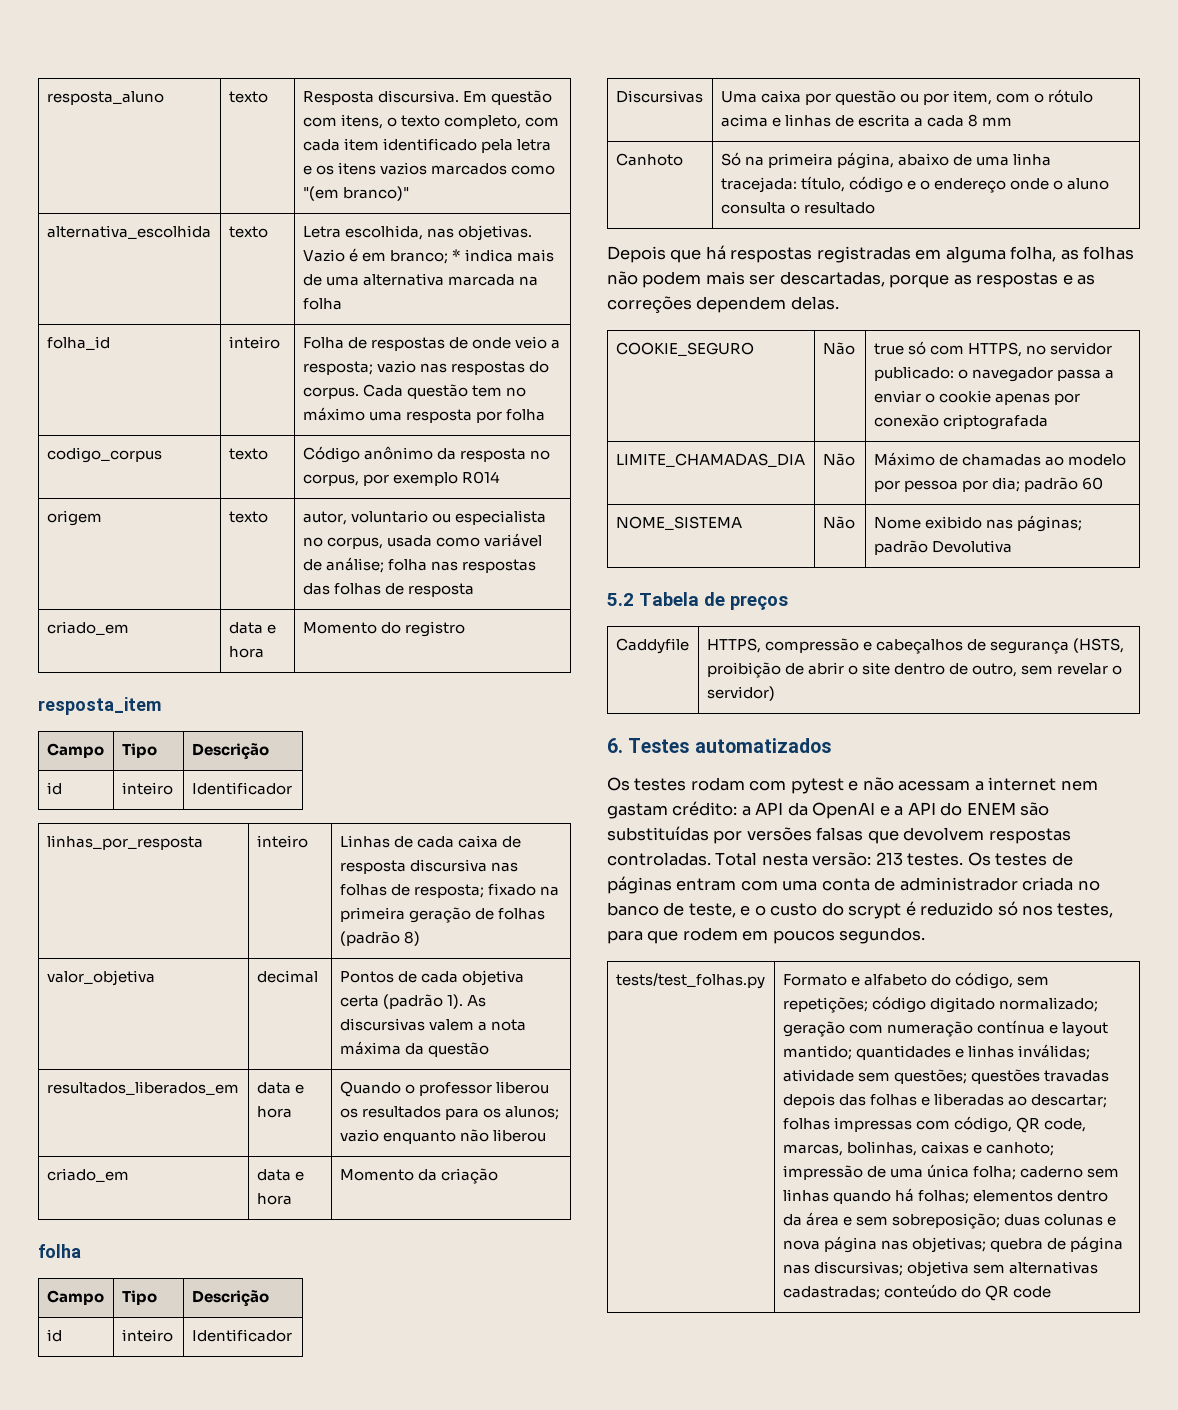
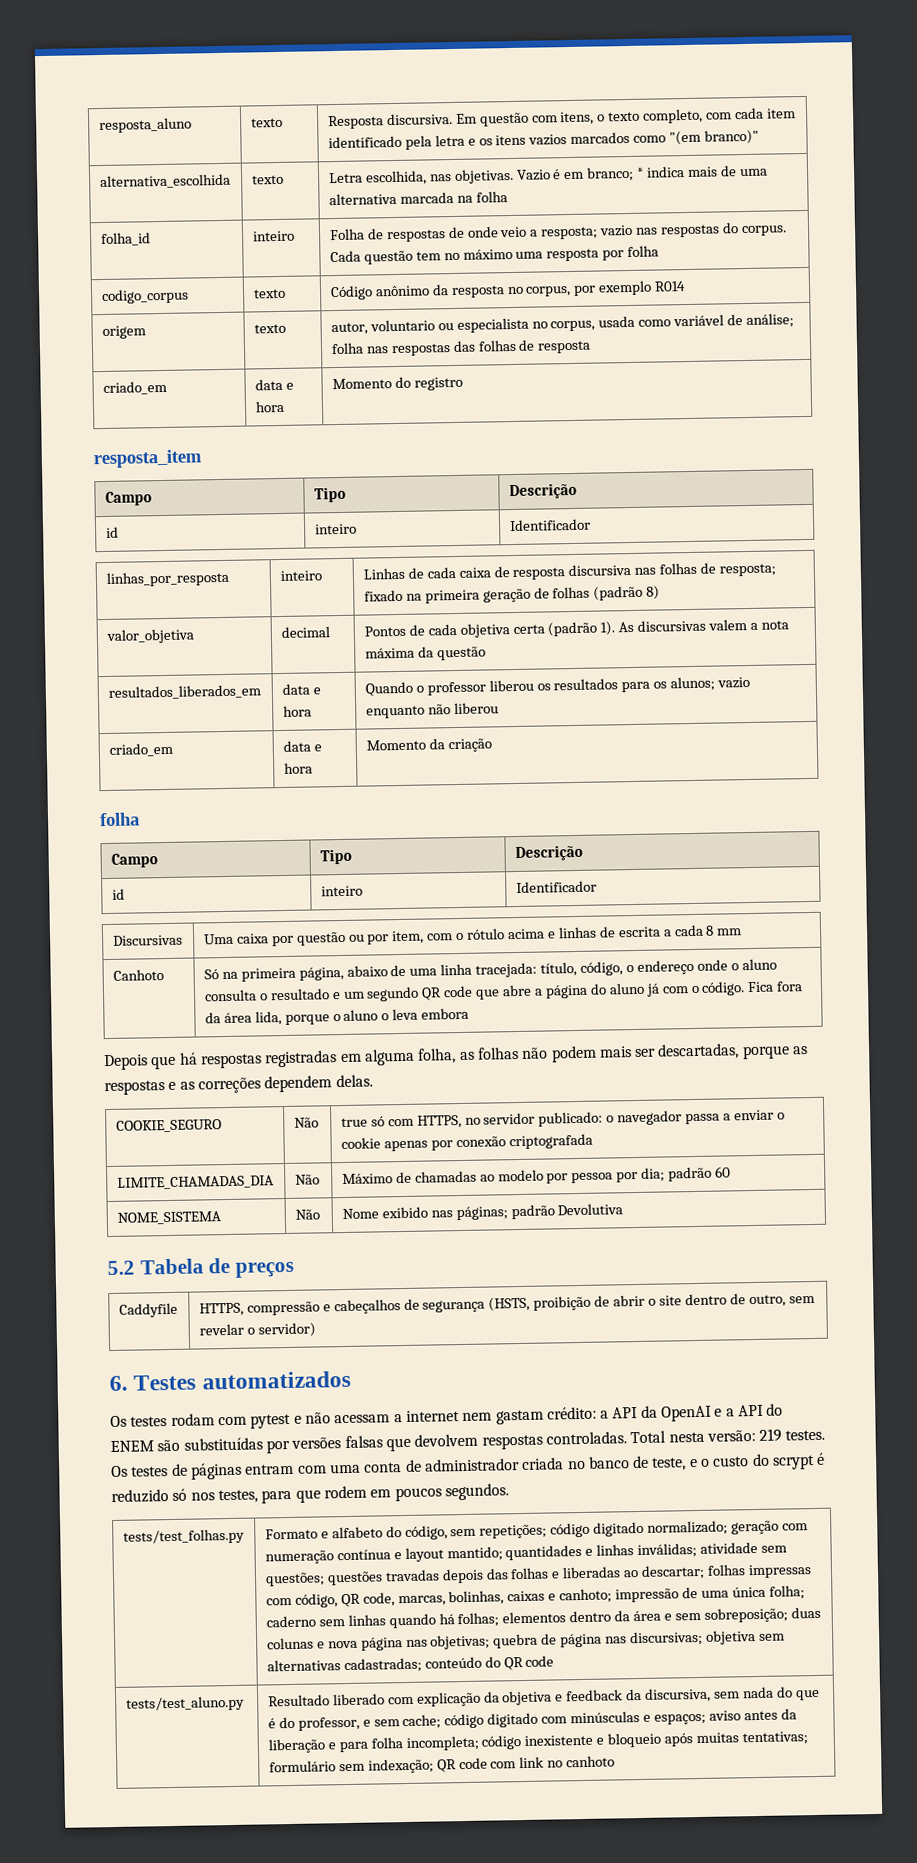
- Só na primeira página, abaixo de uma linha tracejada: título, código e o endereço onde o aluno consulta o resultado
+ Só na primeira página, abaixo de uma linha tracejada: título, código, o endereço onde o aluno consulta o resultado e um segundo QR code que abre a página do aluno já com o código. Fica fora da área lida, porque o aluno o leva embora
- Total nesta versão: 213 testes.
+ Total nesta versão: 219 testes.
+ tests/test_aluno.py | Resultado liberado com explicação da objetiva e feedback da discursiva, sem nada do que é do professor, e sem cache; código digitado com minúsculas e espaços; aviso antes da liberação e para folha incompleta; código inexistente e bloqueio após muitas tentativas; formulário sem indexação; QR code com link no canhoto

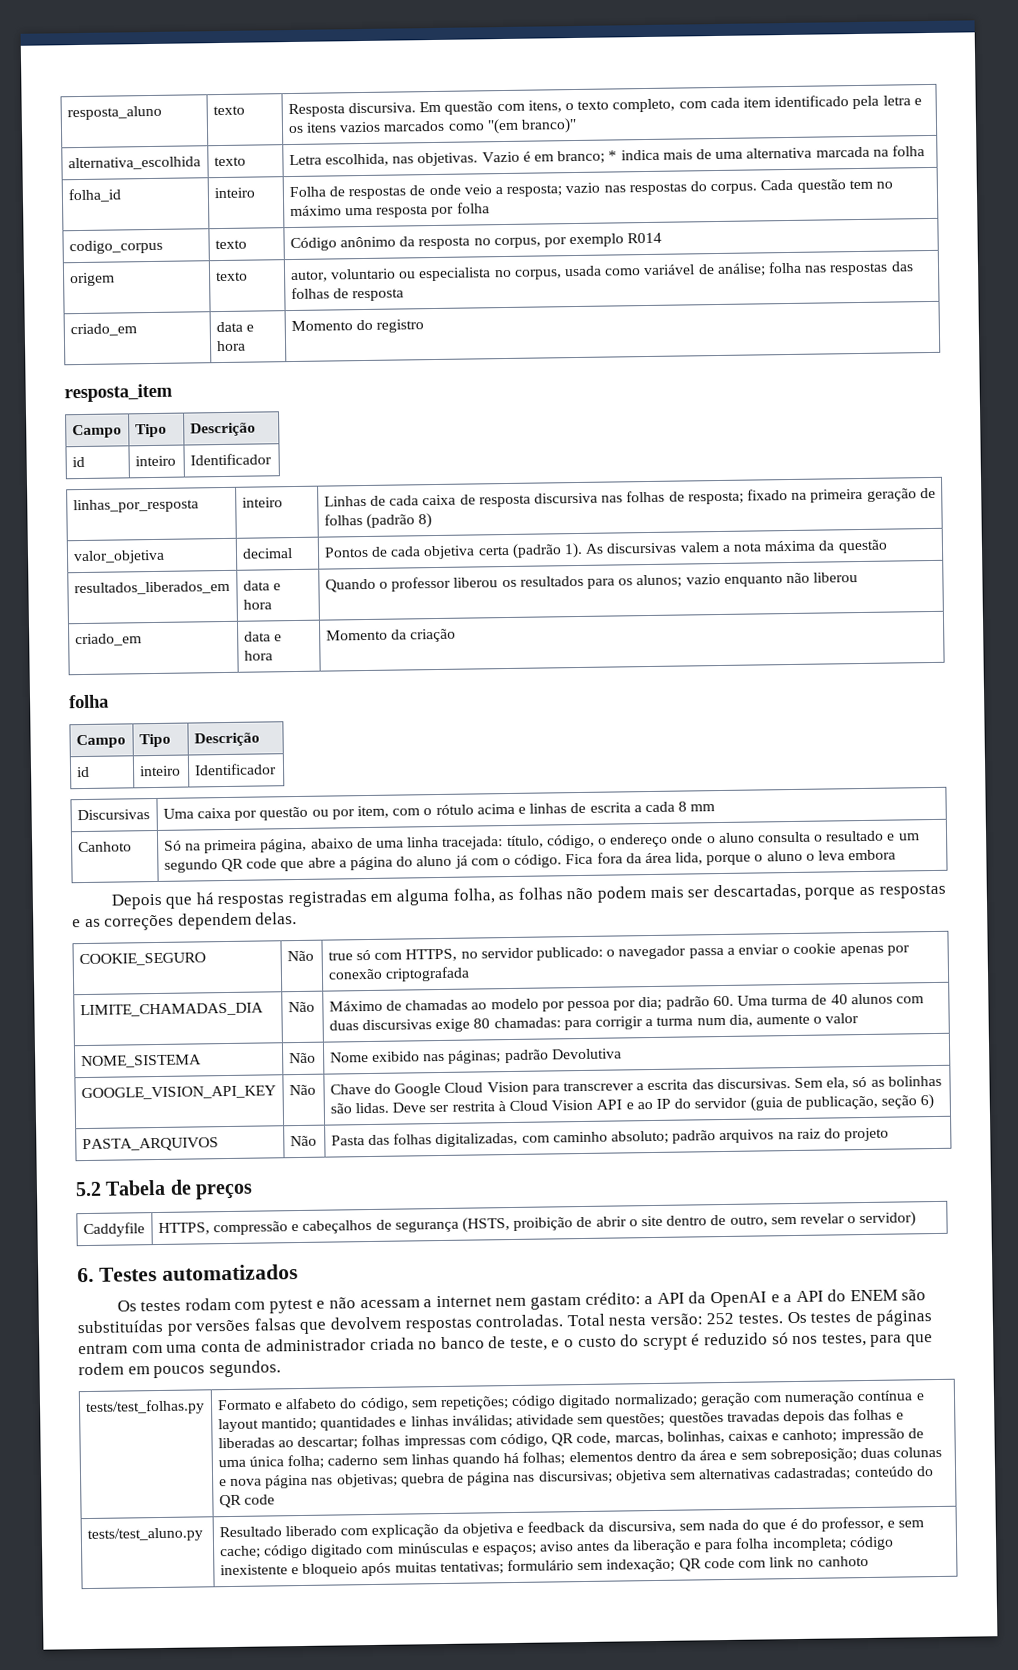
- LIMITE_CHAMADAS_DIA | Não | Máximo de chamadas ao modelo por pessoa por dia; padrão 60
+ LIMITE_CHAMADAS_DIA | Não | Máximo de chamadas ao modelo por pessoa por dia; padrão 60. Uma turma de 40 alunos com duas discursivas exige 80 chamadas: para corrigir a turma num dia, aumente o valor
+ GOOGLE_VISION_API_KEY | Não | Chave do Google Cloud Vision para transcrever a escrita das discursivas. Sem ela, só as bolinhas são lidas. Deve ser restrita à Cloud Vision API e ao IP do servidor (guia de publicação, seção 6)
+ PASTA_ARQUIVOS | Não | Pasta das folhas digitalizadas, com caminho absoluto; padrão arquivos na raiz do projeto
- Total nesta versão: 219 testes.
+ Total nesta versão: 252 testes.

